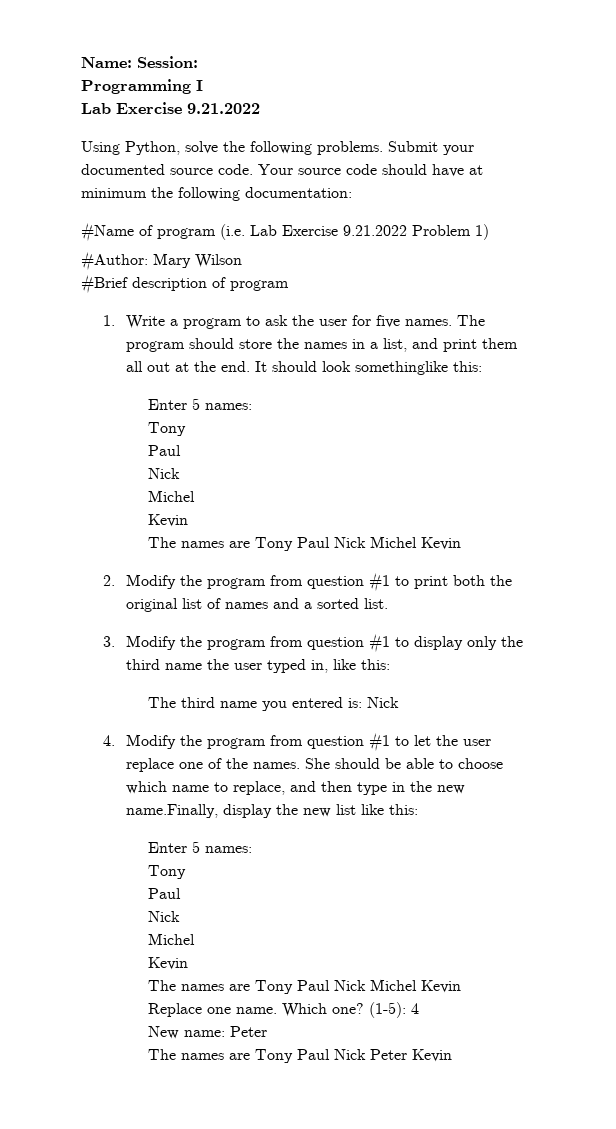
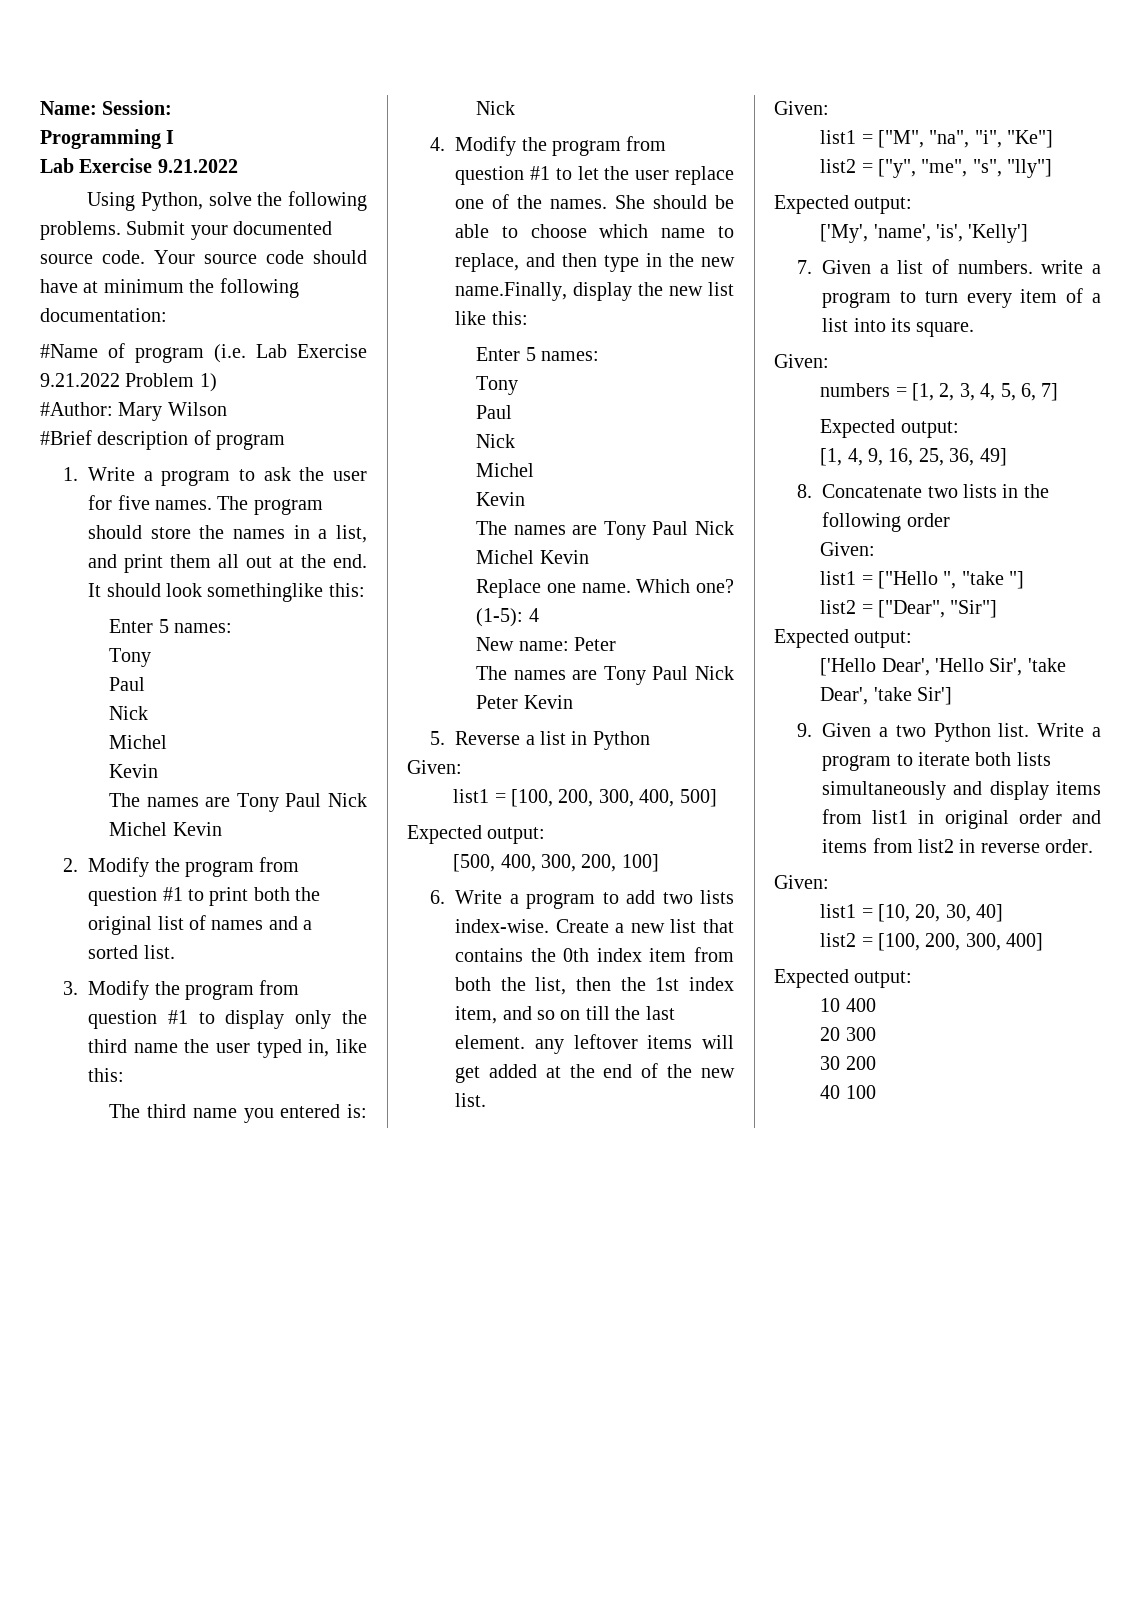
+ 5. Reverse a list in Python
+ Given:
+ list1 = [100, 200, 300, 400, 500]
+ Expected output:
+ [500, 400, 300, 200, 100]
+ 6. Write a program to add two lists index-wise. Create a new list that contains the 0th index item from both the list, then the 1st index item, and so on till the last element. any leftover items will get added at the end of the new list.
+ Given:
+ list1 = ["M", "na", "i", "Ke"]
+ list2 = ["y", "me", "s", "lly"]
+ Expected output:
+ ['My', 'name', 'is', 'Kelly']
+ 7. Given a list of numbers. write a program to turn every item of a list into its square.
+ Given:
+ numbers = [1, 2, 3, 4, 5, 6, 7]
+ Expected output:
+ [1, 4, 9, 16, 25, 36, 49]
+ 8. Concatenate two lists in the following order
+ Given:
+ list1 = ["Hello ", "take "]
+ list2 = ["Dear", "Sir"]
+ Expected output:
+ ['Hello Dear', 'Hello Sir', 'take Dear', 'take Sir']
+ 9. Given a two Python list. Write a program to iterate both lists simultaneously and display items from list1 in original order and items from list2 in reverse order.
+ Given:
+ list1 = [10, 20, 30, 40]
+ list2 = [100, 200, 300, 400]
+ Expected output:
+ 10 400
+ 20 300
+ 30 200
+ 40 100

